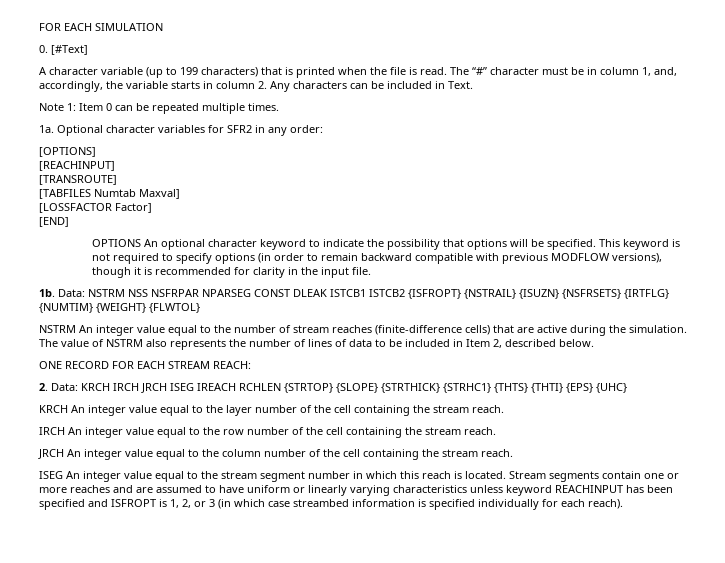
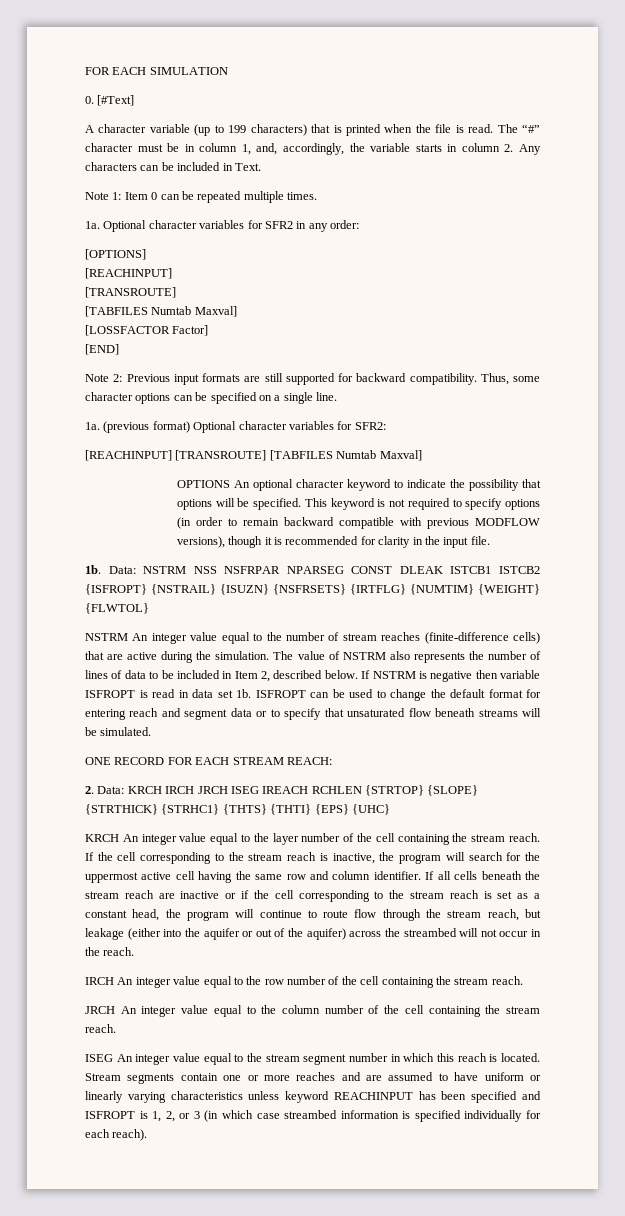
+ Note 2: Previous input formats are still supported for backward compatibility. Thus, some character options can be specified on a single line.
+ 1a. (previous format) Optional character variables for SFR2:
+ [REACHINPUT] [TRANSROUTE] [TABFILES Numtab Maxval]
+ If NSTRM is negative then variable ISFROPT is read in data set 1b. ISFROPT can be used to change the default format for entering reach and segment data or to specify that unsaturated flow beneath streams will be simulated.
+ If the cell corresponding to the stream reach is inactive, the program will search for the uppermost active cell having the same row and column identifier. If all cells beneath the stream reach are inactive or if the cell corresponding to the stream reach is set as a constant head, the program will continue to route flow through the stream reach, but leakage (either into the aquifer or out of the aquifer) across the streambed will not occur in the reach.

